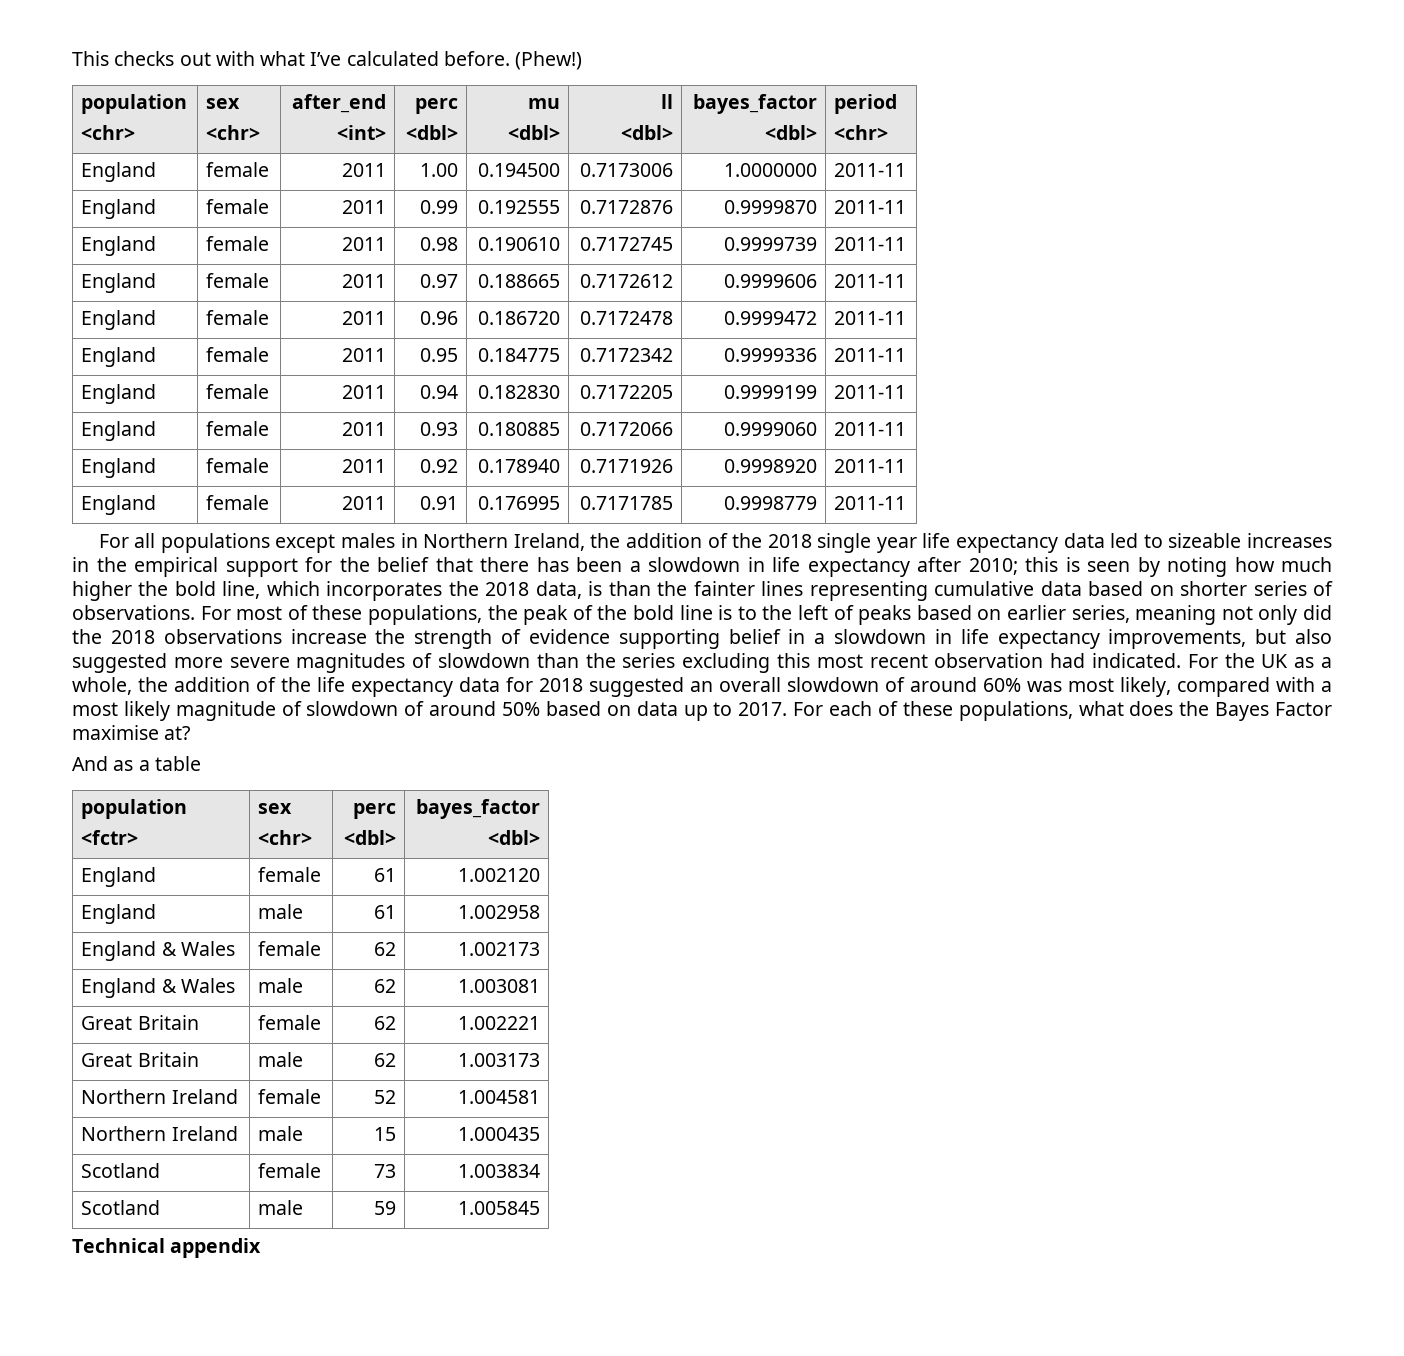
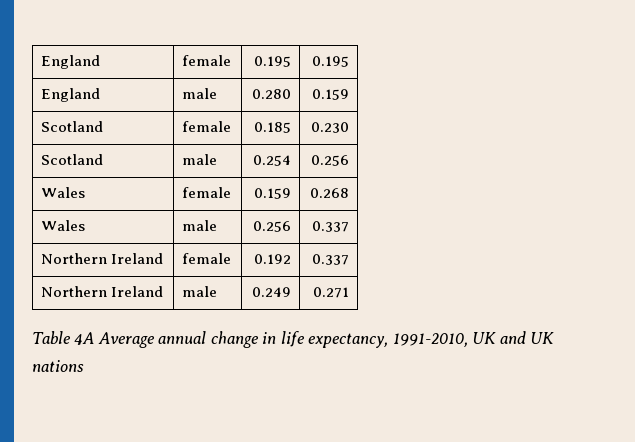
- This checks out with what I’ve calculated before. (Phew!)
- population
- <chr> | sex
- <chr> | after_end
- <int> | perc
- <dbl> | mu
- <dbl> | ll
- <dbl> | bayes_factor
- <dbl> | period
- <chr>
- England | female | 2011 | 1.00 | 0.194500 | 0.7173006 | 1.0000000 | 2011-11
- England | female | 2011 | 0.99 | 0.192555 | 0.7172876 | 0.9999870 | 2011-11
- England | female | 2011 | 0.98 | 0.190610 | 0.7172745 | 0.9999739 | 2011-11
- England | female | 2011 | 0.97 | 0.188665 | 0.7172612 | 0.9999606 | 2011-11
- England | female | 2011 | 0.96 | 0.186720 | 0.7172478 | 0.9999472 | 2011-11
- England | female | 2011 | 0.95 | 0.184775 | 0.7172342 | 0.9999336 | 2011-11
- England | female | 2011 | 0.94 | 0.182830 | 0.7172205 | 0.9999199 | 2011-11
- England | female | 2011 | 0.93 | 0.180885 | 0.7172066 | 0.9999060 | 2011-11
- England | female | 2011 | 0.92 | 0.178940 | 0.7171926 | 0.9998920 | 2011-11
- England | female | 2011 | 0.91 | 0.176995 | 0.7171785 | 0.9998779 | 2011-11
- For all populations except males in Northern Ireland, the addition of the 2018 single year life expectancy data led to sizeable increases in the empirical support for the belief that there has been a slowdown in life expectancy after 2010; this is seen by noting how much higher the bold line, which incorporates the 2018 data, is than the fainter lines representing cumulative data based on shorter series of observations. For most of these populations, the peak of the bold line is to the left of peaks based on earlier series, meaning not only did the 2018 observations increase the strength of evidence supporting belief in a slowdown in life expectancy improvements, but also suggested more severe magnitudes of slowdown than the series excluding this most recent observation had indicated. For the UK as a whole, the addition of the life expectancy data for 2018 suggested an overall slowdown of around 60% was most likely, compared with a most likely magnitude of slowdown of around 50% based on data up to 2017. For each of these populations, what does the Bayes Factor maximise at?
- And as a table
- population
- <fctr> | sex
- <chr> | perc
- <dbl> | bayes_factor
- <dbl>
- England | female | 61 | 1.002120
- England | male | 61 | 1.002958
- England & Wales | female | 62 | 1.002173
- England & Wales | male | 62 | 1.003081
- Great Britain | female | 62 | 1.002221
- Great Britain | male | 62 | 1.003173
+ England | female | 0.195 | 0.195
+ England | male | 0.280 | 0.159
+ Scotland | female | 0.185 | 0.230
+ Scotland | male | 0.254 | 0.256
+ Wales | female | 0.159 | 0.268
+ Wales | male | 0.256 | 0.337
- Northern Ireland | female | 52 | 1.004581
+ Northern Ireland | female | 0.192 | 0.337
- Northern Ireland | male | 15 | 1.000435
- Scotland | female | 73 | 1.003834
- Scotland | male | 59 | 1.005845
- Technical appendix
+ Northern Ireland | male | 0.249 | 0.271
+ Table 4A Average annual change in life expectancy, 1991-2010, UK and UK nations

